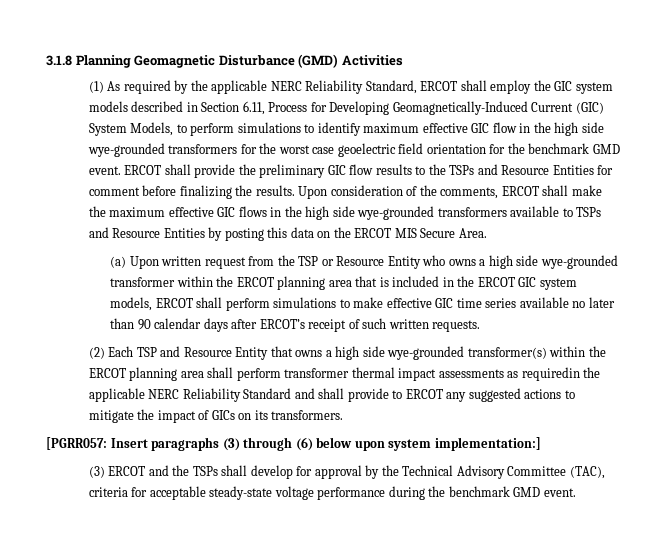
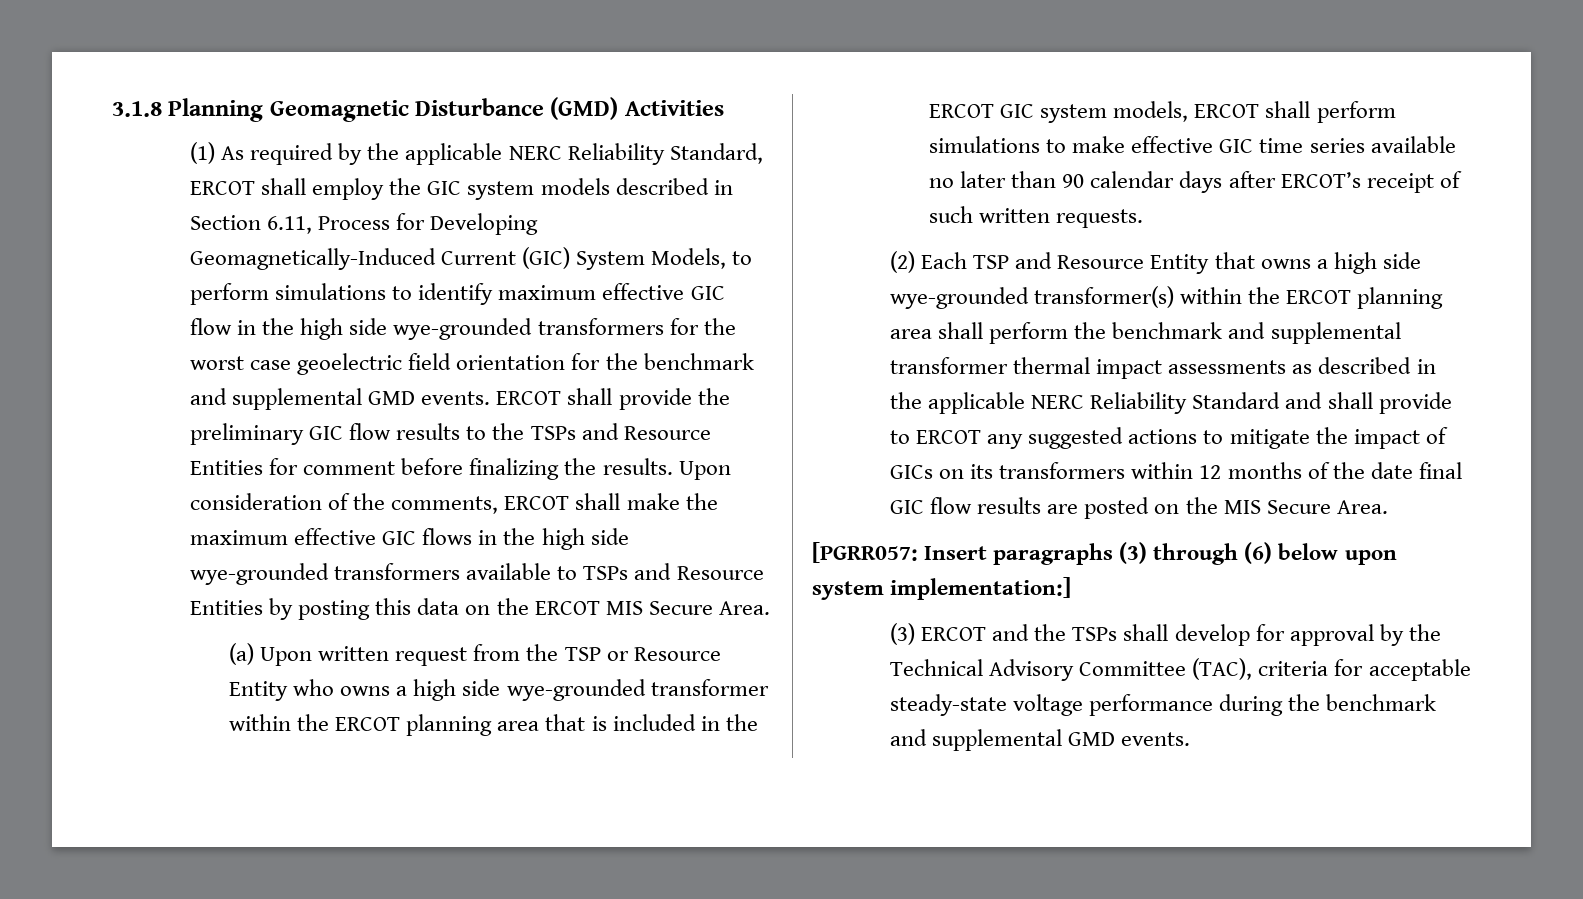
- (1) As required by the applicable NERC Reliability Standard, ERCOT shall employ the GIC system models described in Section 6.11, Process for Developing Geomagnetically-Induced Current (GIC) System Models, to perform simulations to identify maximum effective GIC flow in the high side wye-grounded transformers for the worst case geoelectric field orientation for the benchmark GMD event.
+ (1) As required by the applicable NERC Reliability Standard, ERCOT shall employ the GIC system models described in Section 6.11, Process for Developing Geomagnetically-Induced Current (GIC) System Models, to perform simulations to identify maximum effective GIC flow in the high side wye-grounded transformers for the worst case geoelectric field orientation for the benchmark and supplemental GMD events.
- (2) Each TSP and Resource Entity that owns a high side wye-grounded transformer(s) within the ERCOT planning area shall perform transformer thermal impact assessments as requiredin the applicable NERC Reliability Standard and shall provide to ERCOT any suggested actions to mitigate the impact of GICs on its transformers.
+ (2) Each TSP and Resource Entity that owns a high side wye-grounded transformer(s) within the ERCOT planning area shall perform the benchmark and supplemental transformer thermal impact assessments as described in the applicable NERC Reliability Standard and shall provide to ERCOT any suggested actions to mitigate the impact of GICs on its transformers within 12 months of the date final GIC flow results are posted on the MIS Secure Area.
- (3) ERCOT and the TSPs shall develop for approval by the Technical Advisory Committee (TAC), criteria for acceptable steady-state voltage performance during the benchmark GMD event.
+ (3) ERCOT and the TSPs shall develop for approval by the Technical Advisory Committee (TAC), criteria for acceptable steady-state voltage performance during the benchmark and supplemental GMD events.

